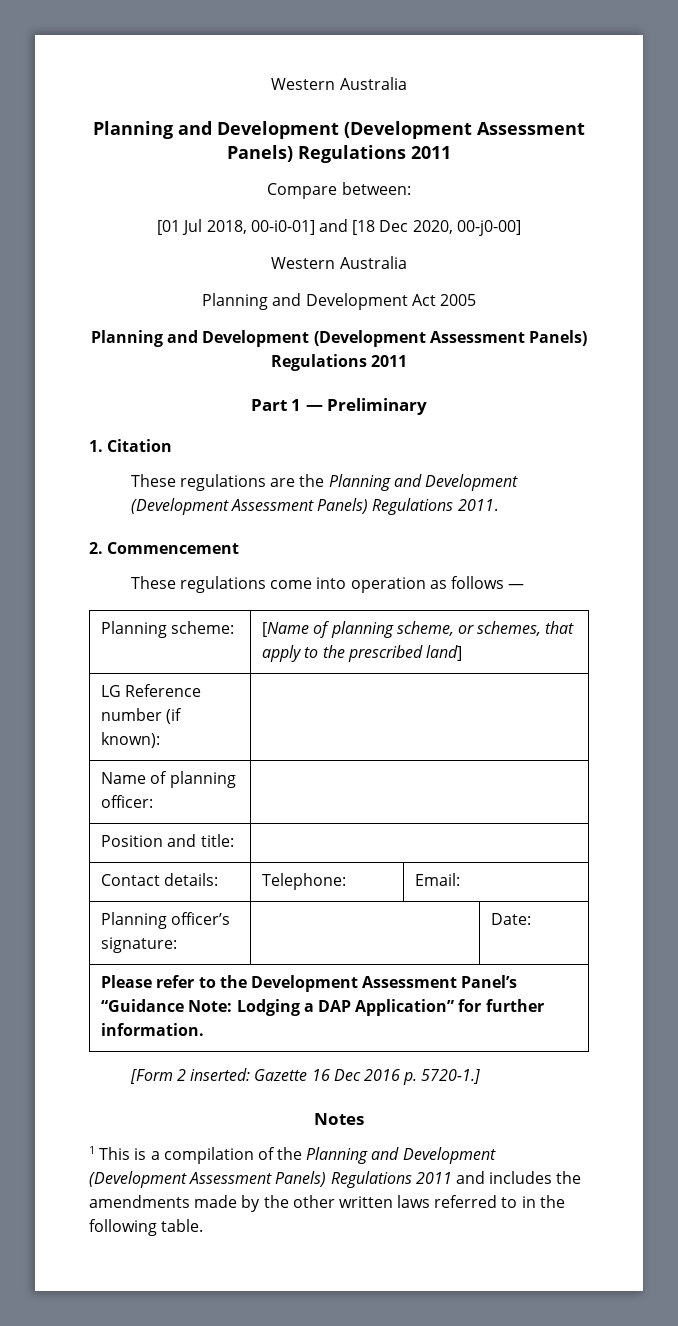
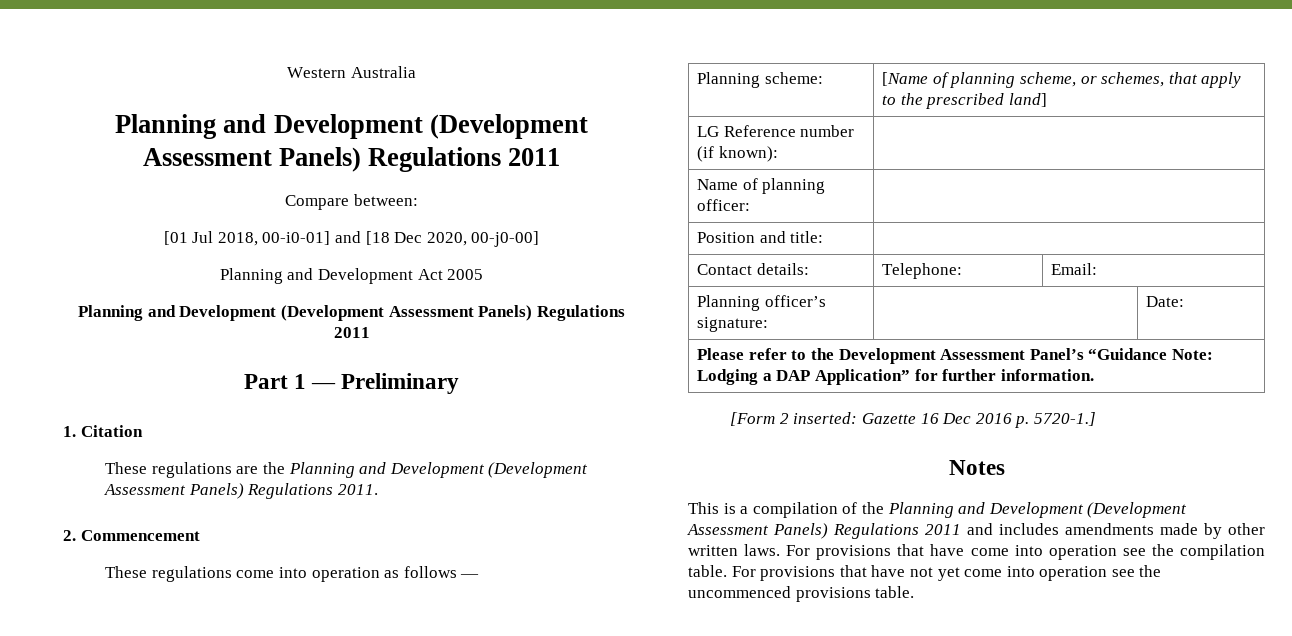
  [01 Jul 2018, 00-i0-01] and [18 Dec 2020, 00-j0-00]
- Western Australia
- 1 This is a compilation of the Planning and Development (Development Assessment Panels) Regulations 2011 and includes the amendments made by the other written laws referred to in the following table.
+ This is a compilation of the Planning and Development (Development Assessment Panels) Regulations 2011 and includes amendments made by other written laws. For provisions that have come into operation see the compilation table. For provisions that have not yet come into operation see the uncommenced provisions table.

